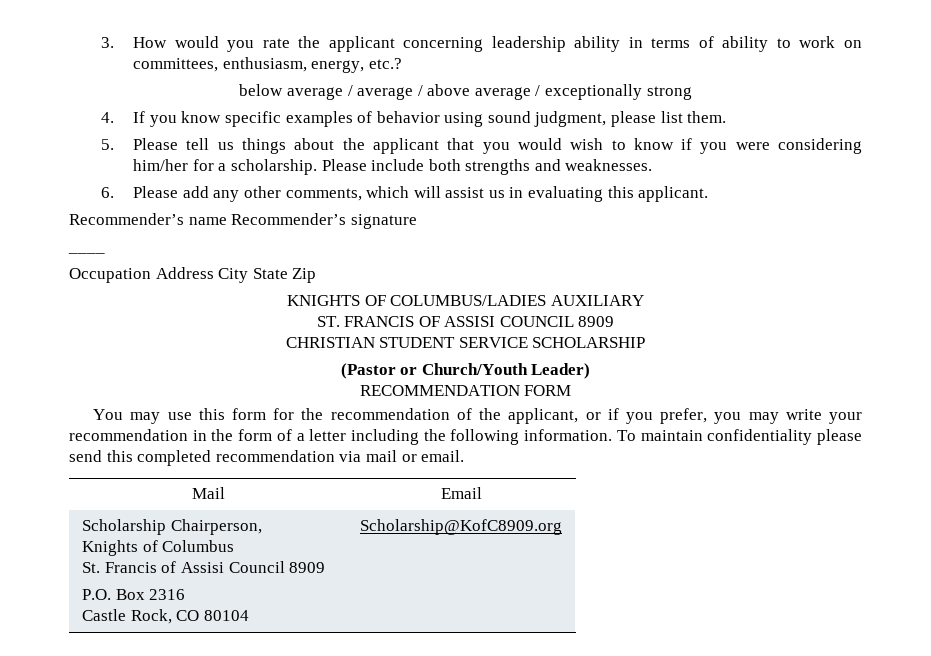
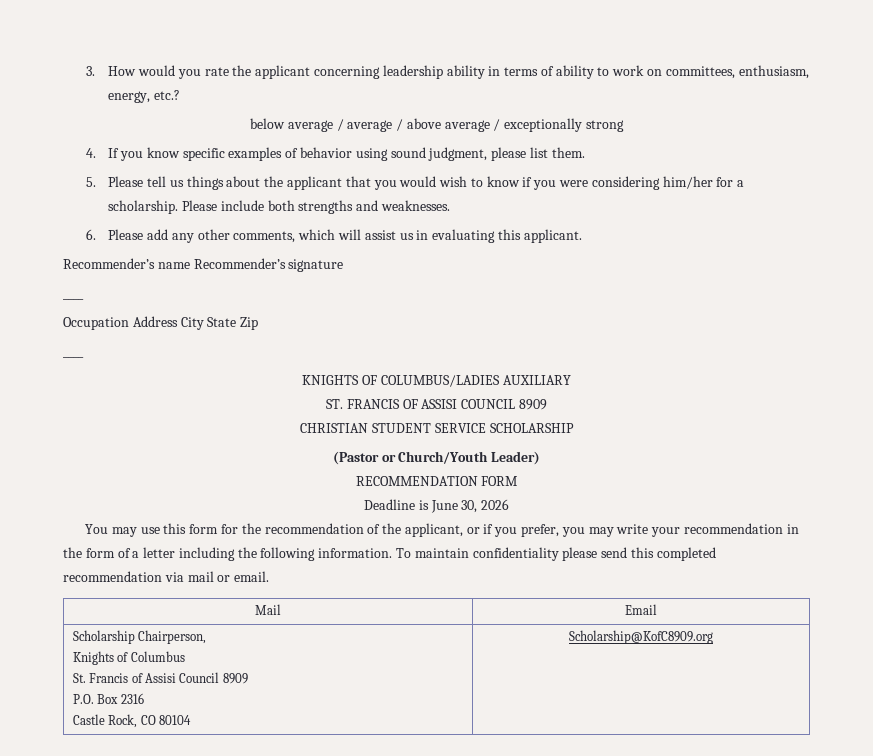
  Occupation Address City State Zip
+ ____
+ Deadline is June 30, 2026

